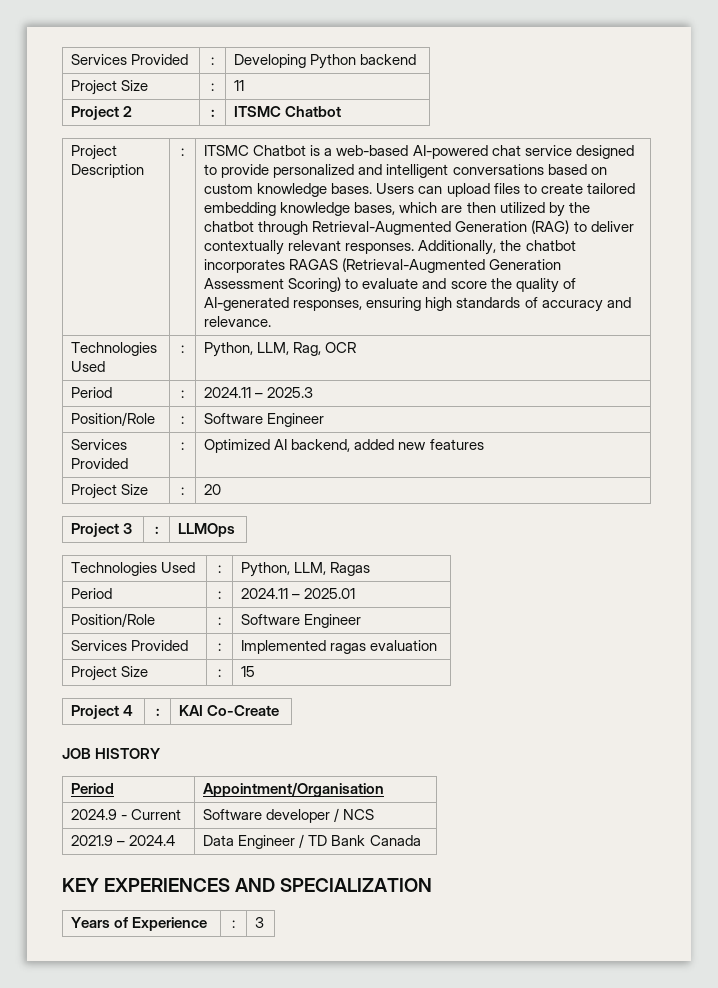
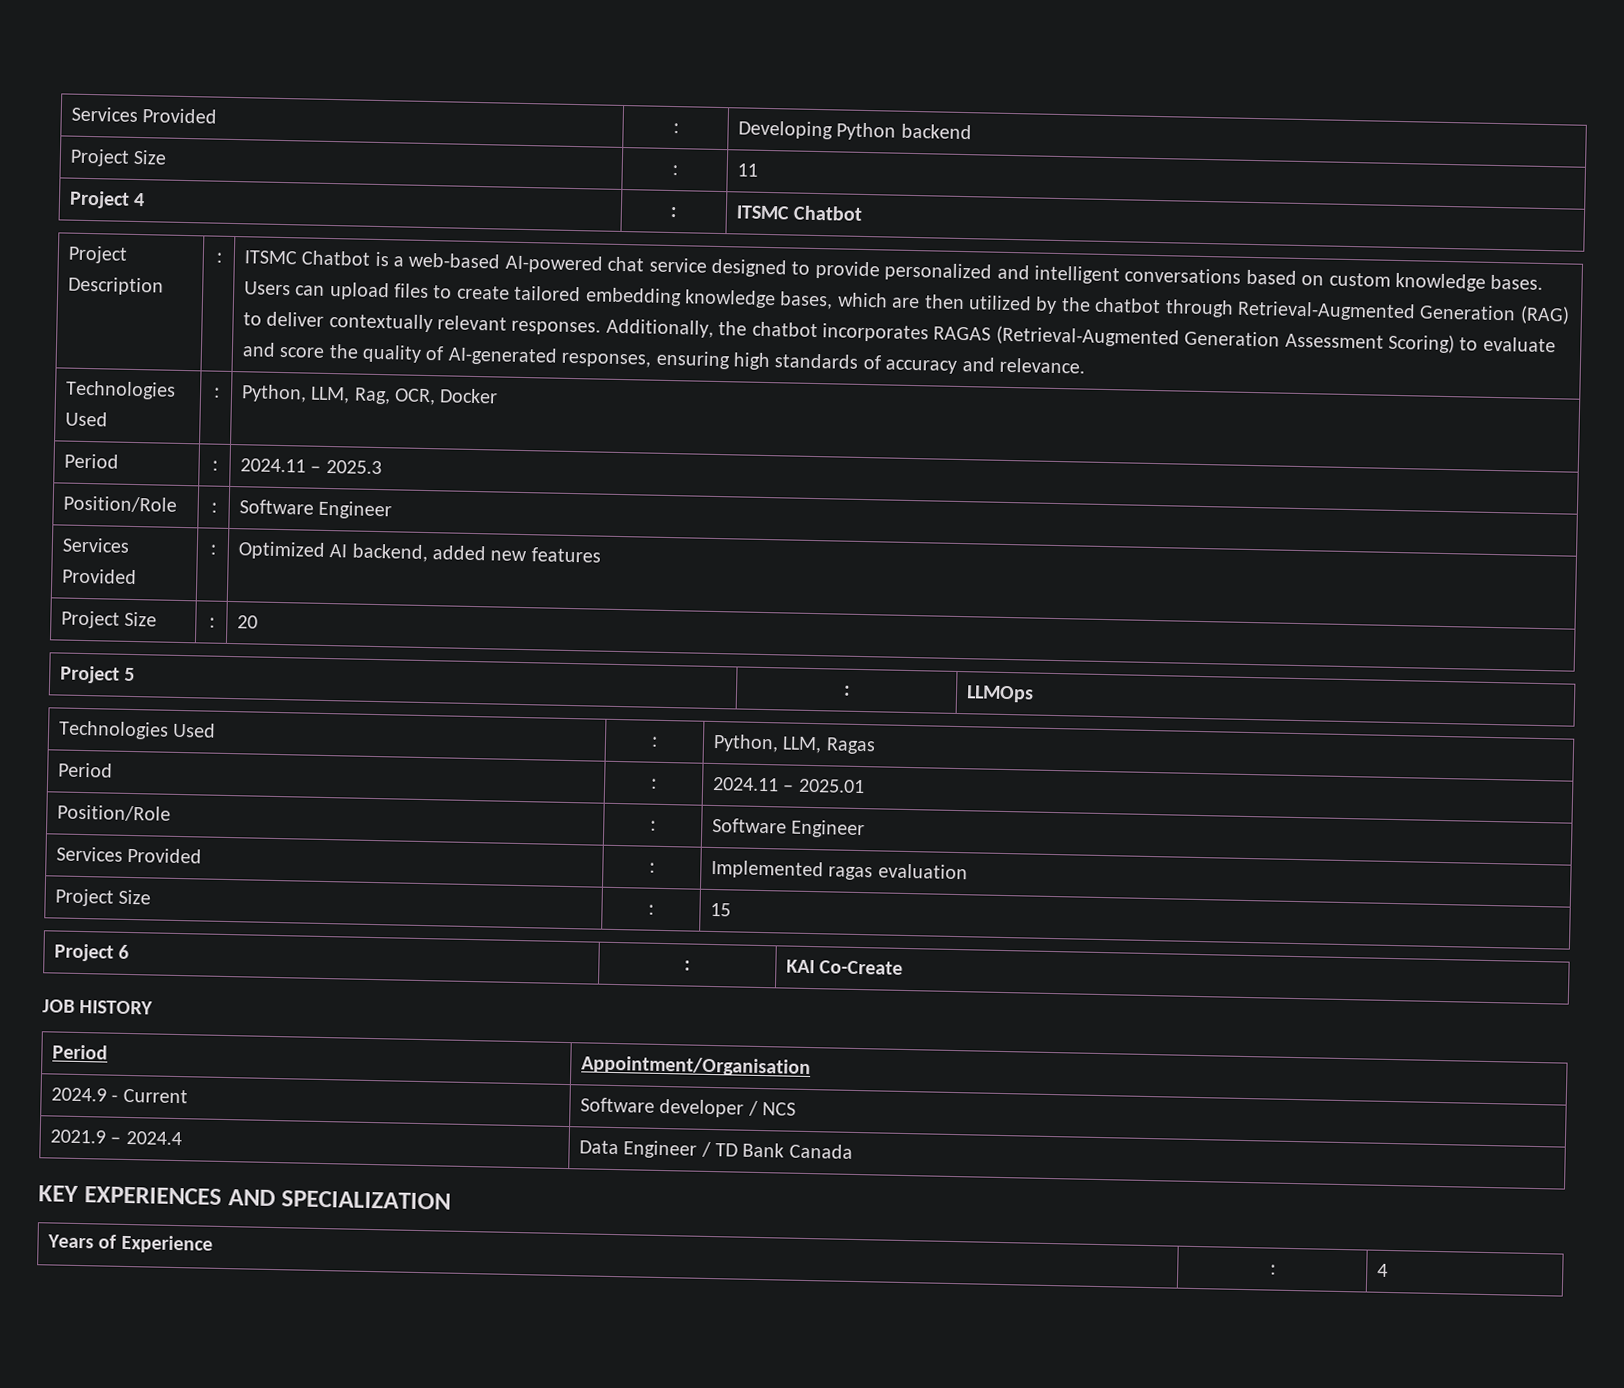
- Project 2 | : | ITSMC Chatbot
+ Project 4 | : | ITSMC Chatbot
- Technologies Used | : | Python, LLM, Rag, OCR
+ Technologies Used | : | Python, LLM, Rag, OCR, Docker
- Project 3 | : | LLMOps
+ Project 5 | : | LLMOps
- Project 4 | : | KAI Co-Create
+ Project 6 | : | KAI Co-Create
- Years of Experience | : | 3
+ Years of Experience | : | 4

